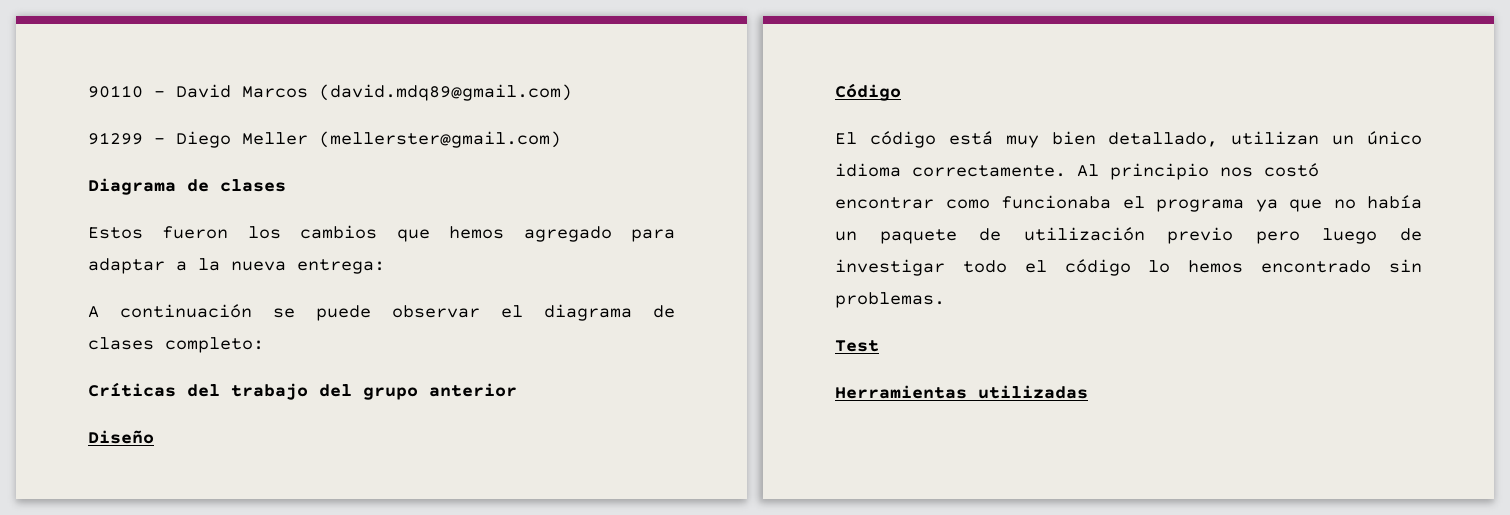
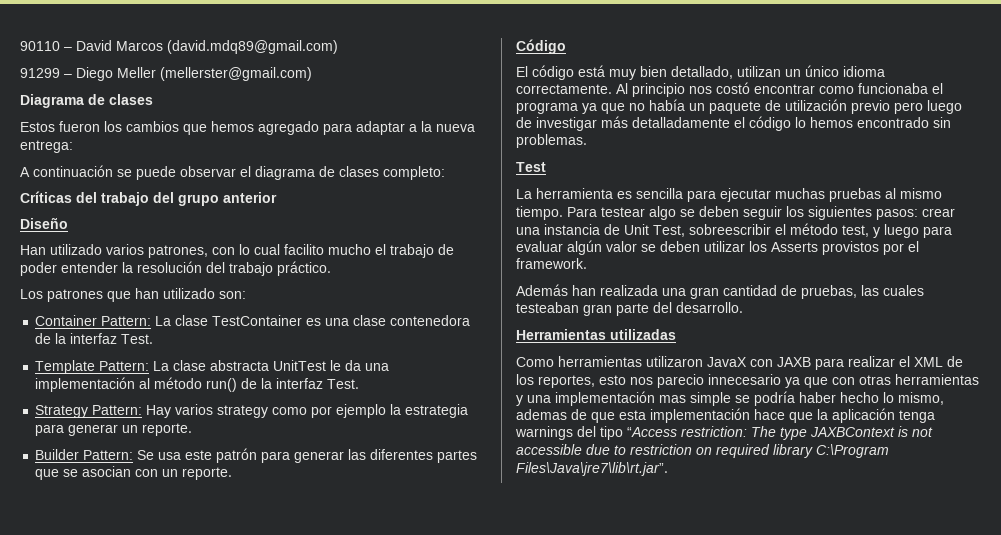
+ Han utilizado varios patrones, con lo cual facilito mucho el trabajo de poder entender la resolución del trabajo práctico.
+ Los patrones que han utilizado son:
+ Container Pattern: La clase TestContainer es una clase contenedora de la interfaz Test.
+ Template Pattern: La clase abstracta UnitTest le da una implementación al método run() de la interfaz Test.
+ Strategy Pattern: Hay varios strategy como por ejemplo la estrategia para generar un reporte.
+ Builder Pattern: Se usa este patrón para generar las diferentes partes que se asocian con un reporte.
- Al principio nos costó encontrar como funcionaba el programa ya que no había un paquete de utilización previo pero luego de investigar todo el código lo hemos encontrado sin problemas.
+ Al principio nos costó encontrar como funcionaba el programa ya que no había un paquete de utilización previo pero luego de investigar más detalladamente el código lo hemos encontrado sin problemas.
+ La herramienta es sencilla para ejecutar muchas pruebas al mismo tiempo. Para testear algo se deben seguir los siguientes pasos: crear una instancia de Unit Test, sobreescribir el método test, y luego para evaluar algún valor se deben utilizar los Asserts provistos por el framework.
+ Además han realizada una gran cantidad de pruebas, las cuales testeaban gran parte del desarrollo.
  Herramientas utilizadas
+ Como herramientas utilizaron JavaX con JAXB para realizar el XML de los reportes, esto nos parecio innecesario ya que con otras herramientas y una implementación mas simple se podría haber hecho lo mismo, ademas de que esta implementación hace que la aplicación tenga warnings del tipo “Access restriction: The type JAXBContext is not accessible due to restriction on required library C:\Program Files\Java\jre7\lib\rt.jar”.

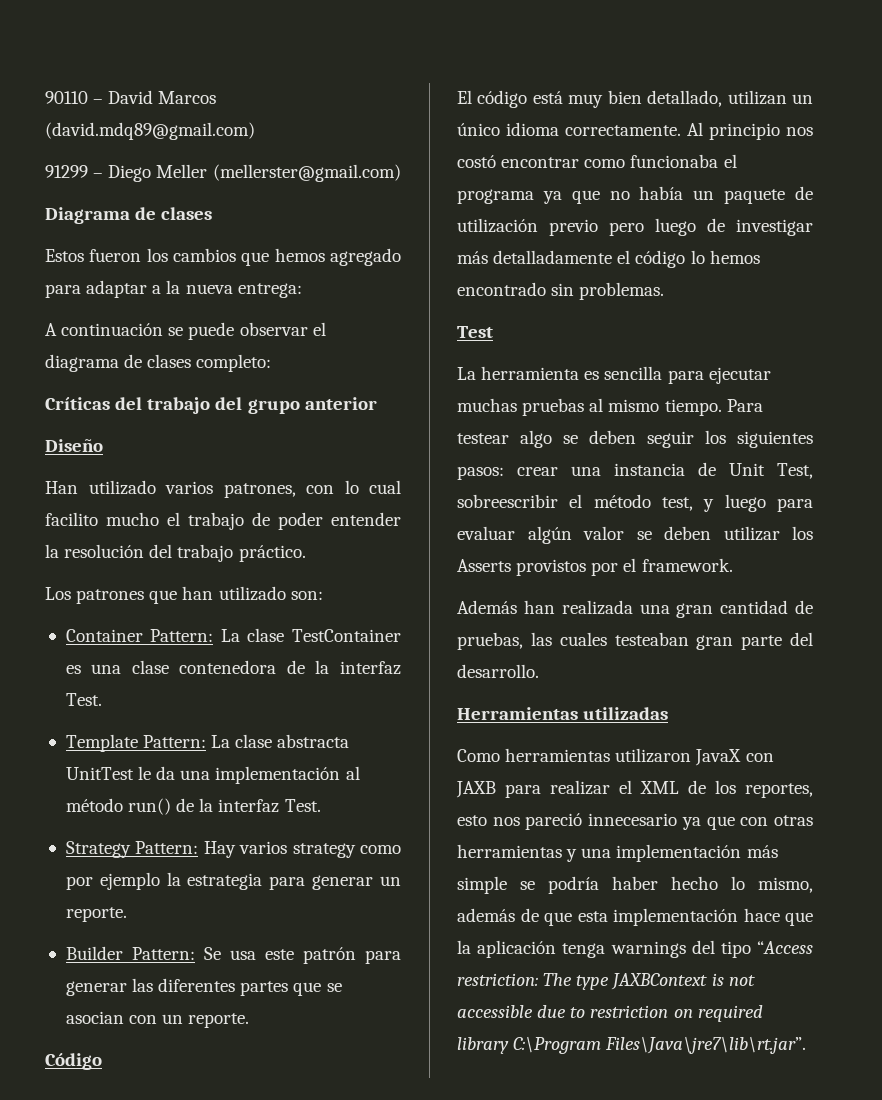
- Como herramientas utilizaron JavaX con JAXB para realizar el XML de los reportes, esto nos parecio innecesario ya que con otras herramientas y una implementación mas simple se podría haber hecho lo mismo, ademas de que esta implementación hace que la aplicación tenga warnings del tipo “Access restriction: The type JAXBContext is not accessible due to restriction on required library C:\Program Files\Java\jre7\lib\rt.jar”.
+ Como herramientas utilizaron JavaX con JAXB para realizar el XML de los reportes, esto nos pareció innecesario ya que con otras herramientas y una implementación más simple se podría haber hecho lo mismo, además de que esta implementación hace que la aplicación tenga warnings del tipo “Access restriction: The type JAXBContext is not accessible due to restriction on required library C:\Program Files\Java\jre7\lib\rt.jar”.

